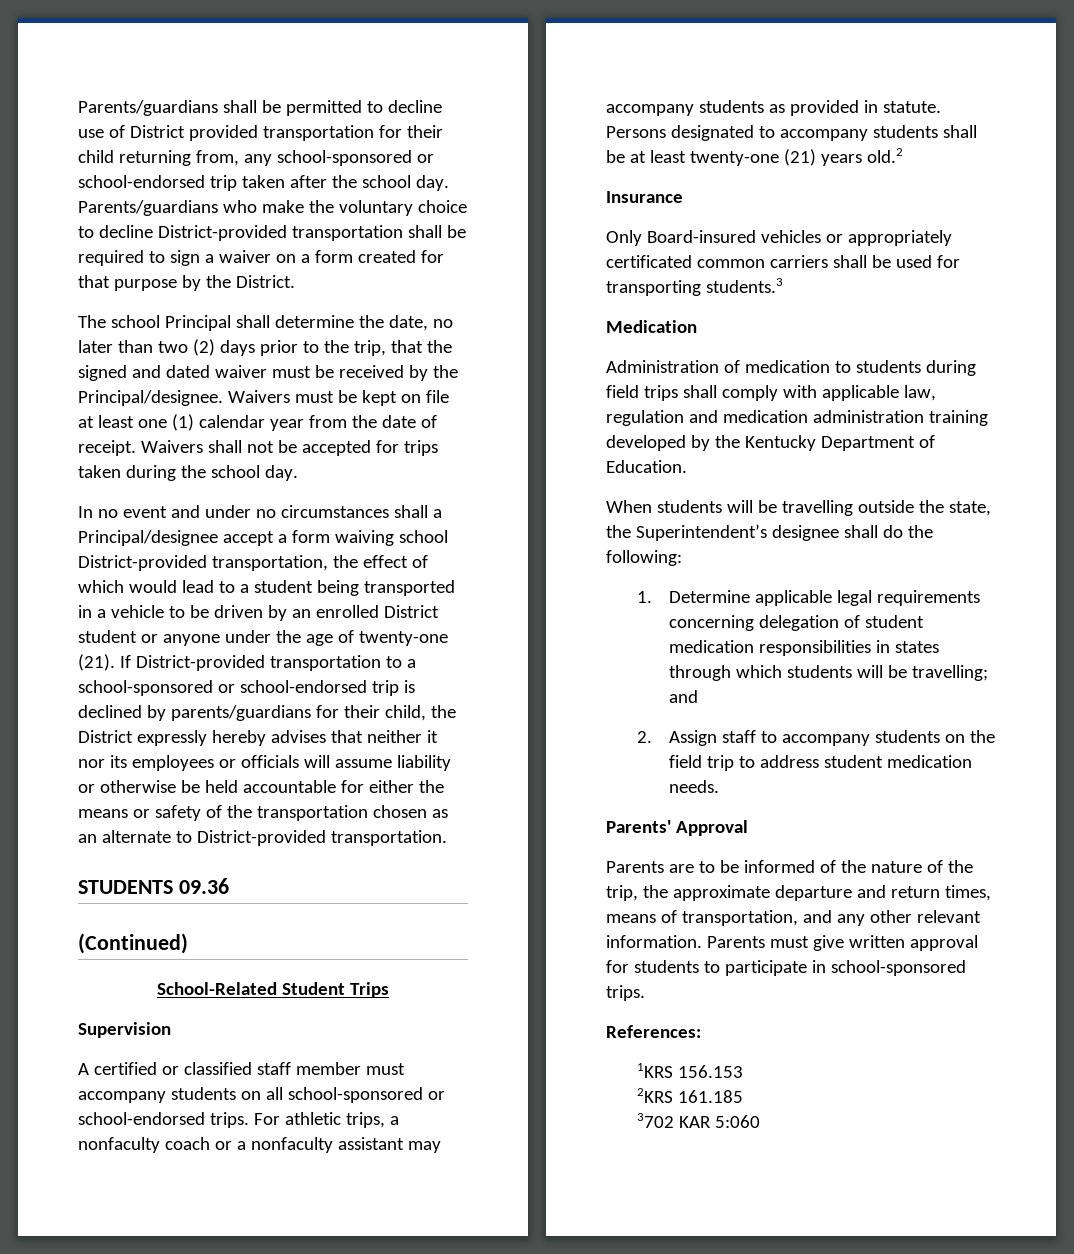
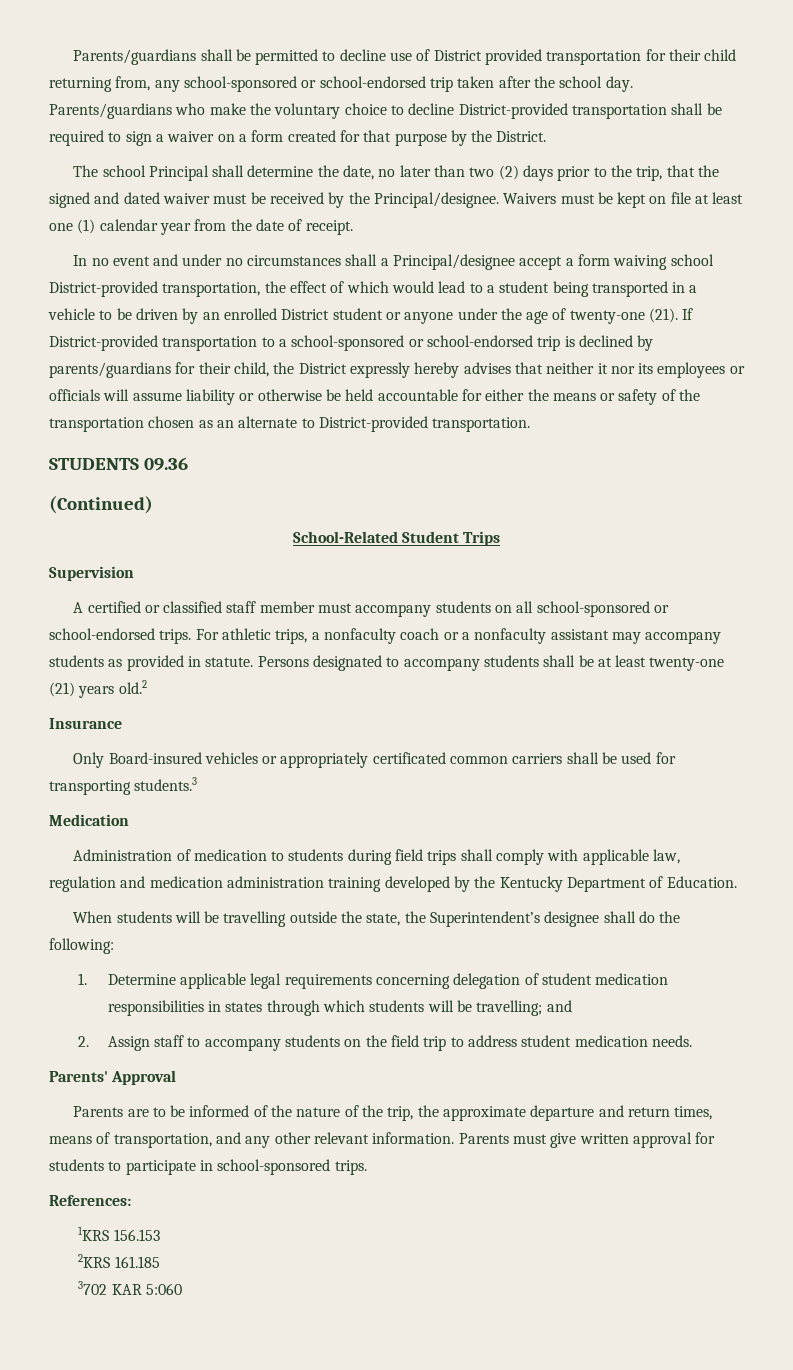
- Waivers shall not be accepted for trips taken during the school day.

